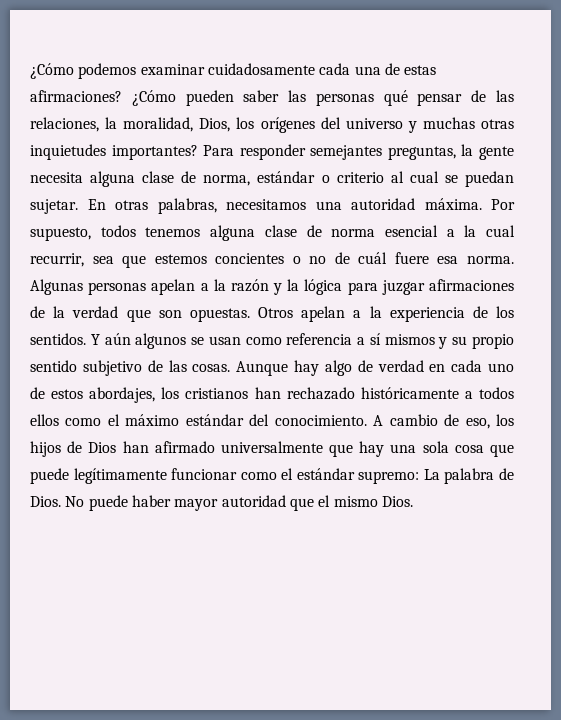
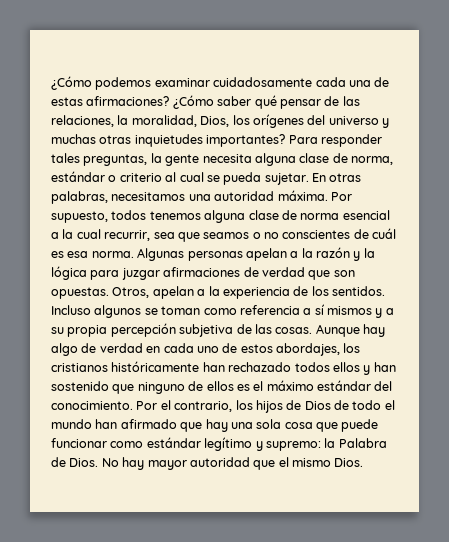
- ¿Cómo pueden saber las personas qué pensar de las relaciones, la moralidad, Dios, los orígenes del universo y muchas otras inquietudes importantes?
+ ¿Cómo saber qué pensar de las relaciones, la moralidad, Dios, los orígenes del universo y muchas otras inquietudes importantes?
- Para responder semejantes preguntas, la gente necesita alguna clase de norma, estándar o criterio al cual se puedan sujetar.
+ Para responder tales preguntas, la gente necesita alguna clase de norma, estándar o criterio al cual se pueda sujetar.
- Por supuesto, todos tenemos alguna clase de norma esencial a la cual recurrir, sea que estemos concientes o no de cuál fuere esa norma.
+ Por supuesto, todos tenemos alguna clase de norma esencial a la cual recurrir, sea que seamos o no conscientes de cuál es esa norma.
- Algunas personas apelan a la razón y la lógica para juzgar afirmaciones de la verdad que son opuestas.
+ Algunas personas apelan a la razón y la lógica para juzgar afirmaciones de verdad que son opuestas.
- Otros apelan a la experiencia de los sentidos.
+ Otros, apelan a la experiencia de los sentidos.
- Y aún algunos se usan como referencia a sí mismos y su propio sentido subjetivo de las cosas.
+ Incluso algunos se toman como referencia a sí mismos y a su propia percepción subjetiva de las cosas.
- Aunque hay algo de verdad en cada uno de estos abordajes, los cristianos han rechazado históricamente a todos ellos como el máximo estándar del conocimiento.
+ Aunque hay algo de verdad en cada uno de estos abordajes, los cristianos históricamente han rechazado todos ellos y han sostenido que ninguno de ellos es el máximo estándar del conocimiento.
- A cambio de eso, los hijos de Dios han afirmado universalmente que hay una sola cosa que puede legítimamente funcionar como el estándar supremo: La palabra de Dios.
+ Por el contrario, los hijos de Dios de todo el mundo han afirmado que hay una sola cosa que puede funcionar como estándar legítimo y supremo: la Palabra de Dios.
- No puede haber mayor autoridad que el mismo Dios.
+ No hay mayor autoridad que el mismo Dios.

